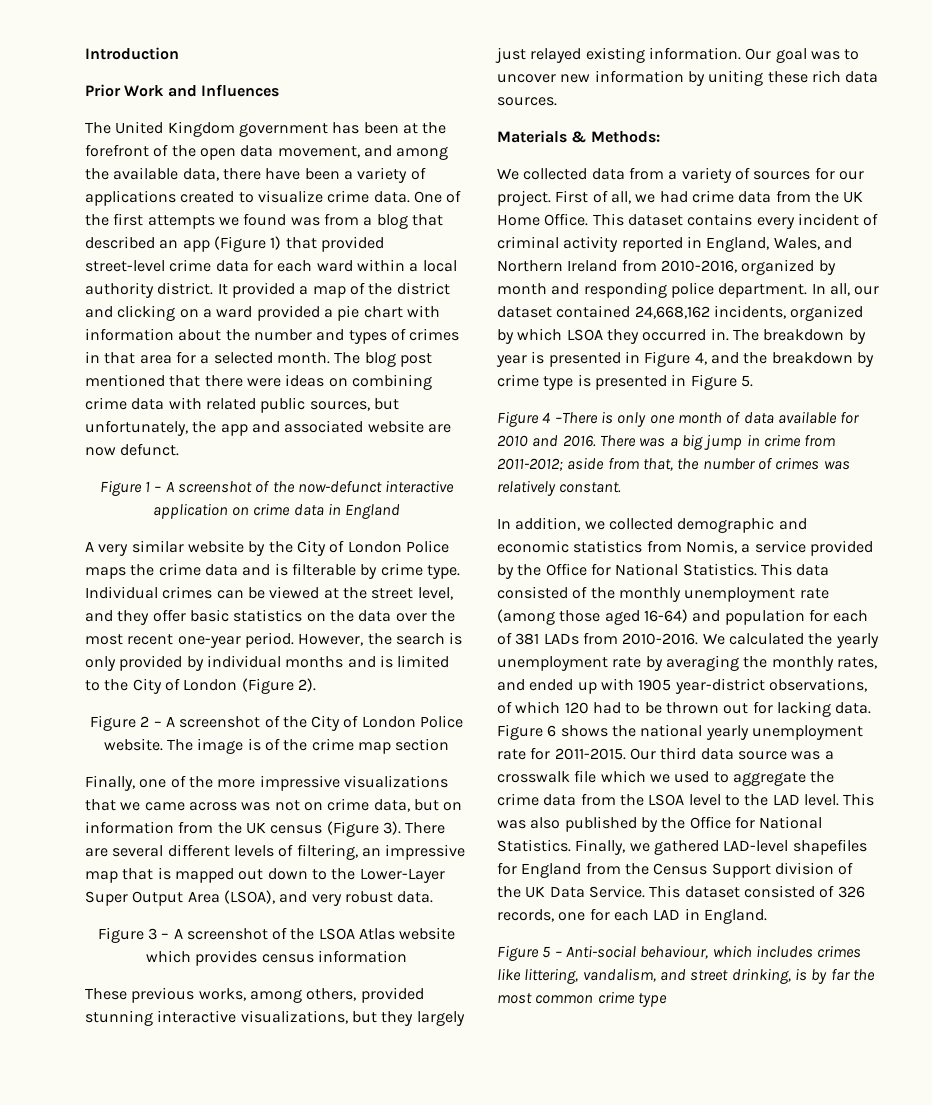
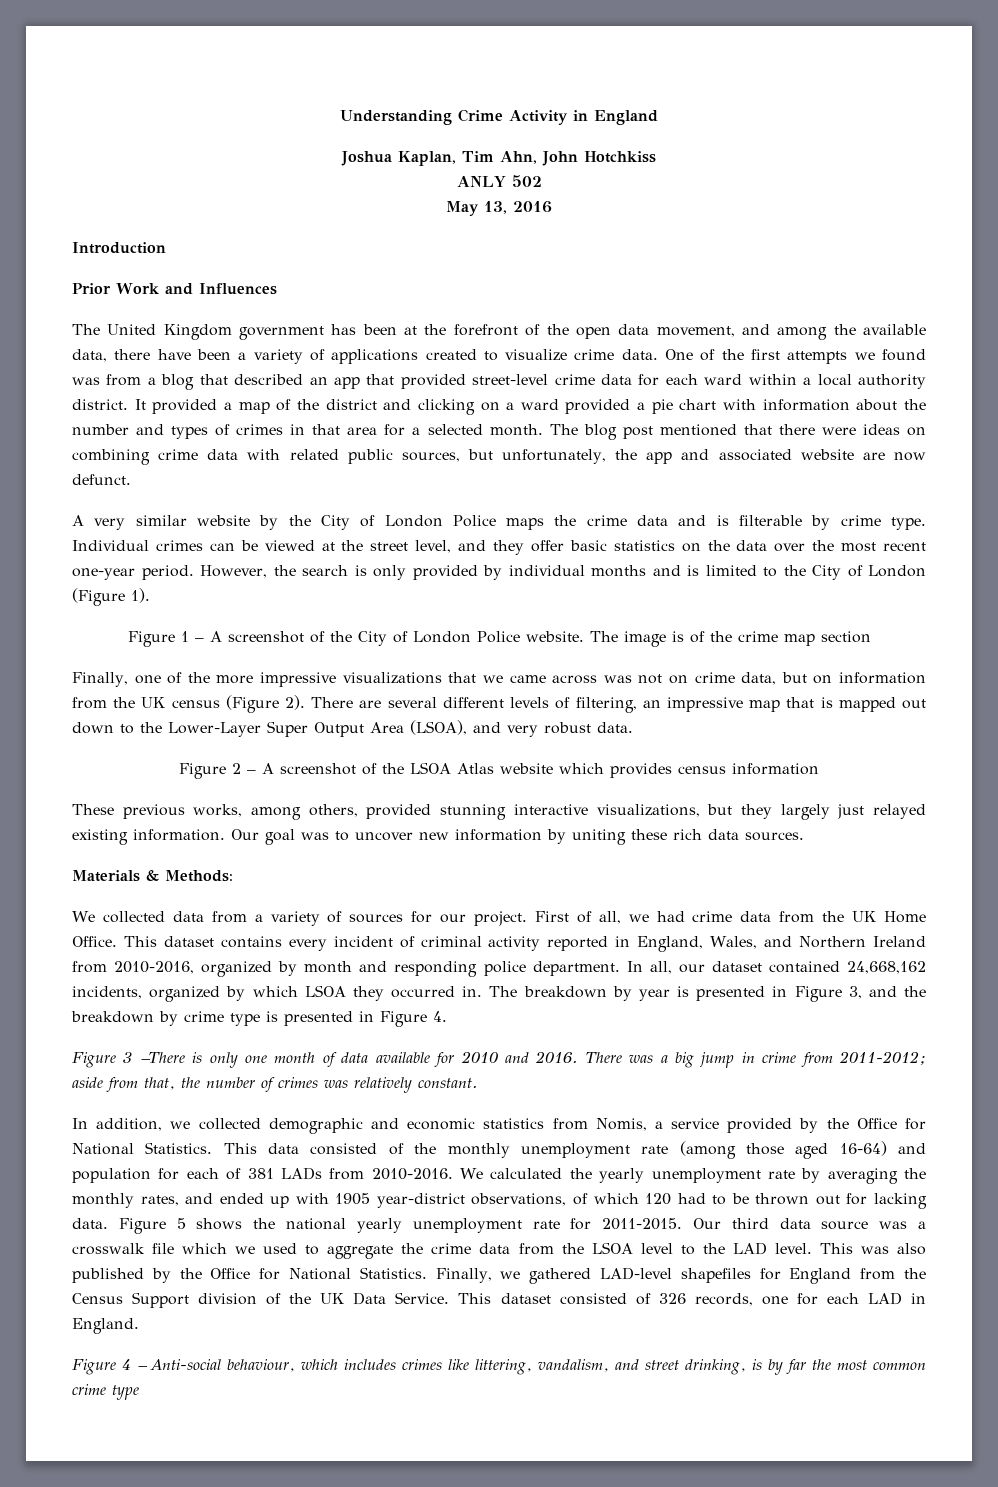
+ Understanding Crime Activity in England
+ Joshua Kaplan, Tim Ahn, John Hotchkiss
+ ANLY 502
+ May 13, 2016
- One of the first attempts we found was from a blog that described an app (Figure 1) that provided street-level crime data for each ward within a local authority district.
+ One of the first attempts we found was from a blog that described an app that provided street-level crime data for each ward within a local authority district.
- Figure 1 – A screenshot of the now-defunct interactive application on crime data in England
- However, the search is only provided by individual months and is limited to the City of London (Figure 2).
- Figure 2 – A screenshot of the City of London Police website.
+ However, the search is only provided by individual months and is limited to the City of London (Figure 1).
+ Figure 1 – A screenshot of the City of London Police website.
- Finally, one of the more impressive visualizations that we came across was not on crime data, but on information from the UK census (Figure 3).
+ Finally, one of the more impressive visualizations that we came across was not on crime data, but on information from the UK census (Figure 2).
- Figure 3 – A screenshot of the LSOA Atlas website which provides census information
+ Figure 2 – A screenshot of the LSOA Atlas website which provides census information
- The breakdown by year is presented in Figure 4, and the breakdown by crime type is presented in Figure 5.
- Figure 4 –There is only one month of data available for 2010 and 2016.
+ The breakdown by year is presented in Figure 3, and the breakdown by crime type is presented in Figure 4.
+ Figure 3 –There is only one month of data available for 2010 and 2016.
- Figure 6 shows the national yearly unemployment rate for 2011-2015.
+ Figure 5 shows the national yearly unemployment rate for 2011-2015.
- Figure 5 – Anti-social behaviour, which includes crimes like littering, vandalism, and street drinking, is by far the most common crime type
+ Figure 4 – Anti-social behaviour, which includes crimes like littering, vandalism, and street drinking, is by far the most common crime type

